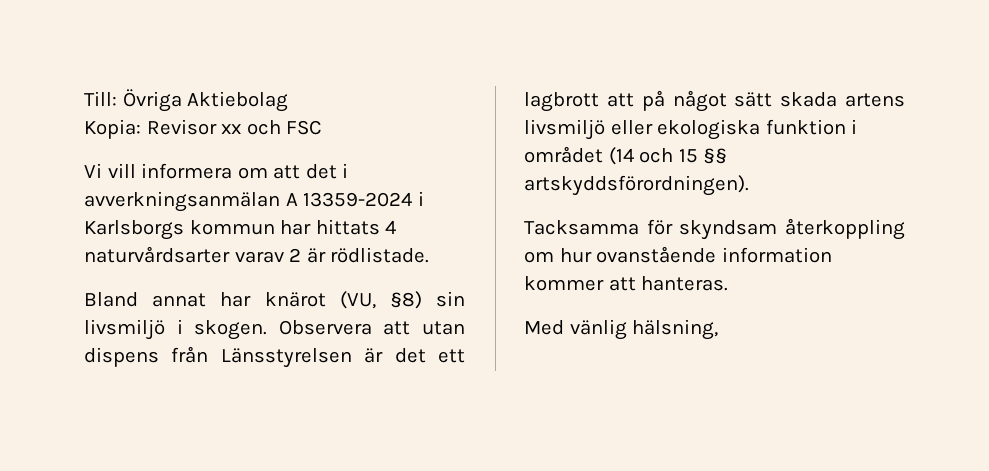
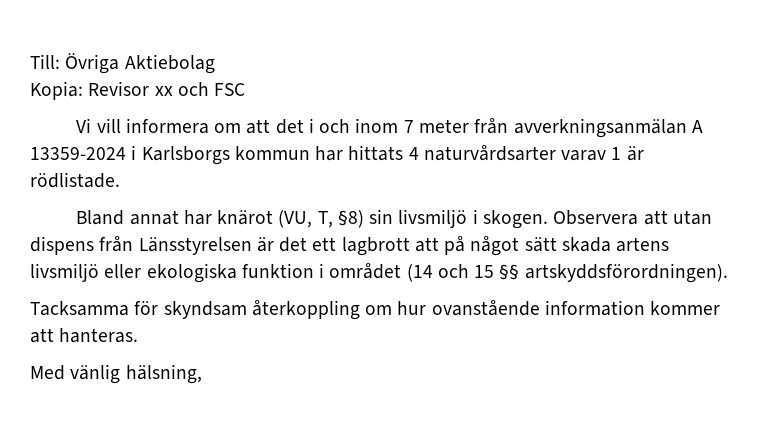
- Vi vill informera om att det i avverkningsanmälan A 13359-2024 i Karlsborgs kommun har hittats 4 naturvårdsarter varav 2 är rödlistade.
+ Vi vill informera om att det i och inom 7 meter från avverkningsanmälan A 13359-2024 i Karlsborgs kommun har hittats 4 naturvårdsarter varav 1 är rödlistade.
- Bland annat har knärot (VU, §8) sin livsmiljö i skogen.
+ Bland annat har knärot (VU, T, §8) sin livsmiljö i skogen.

